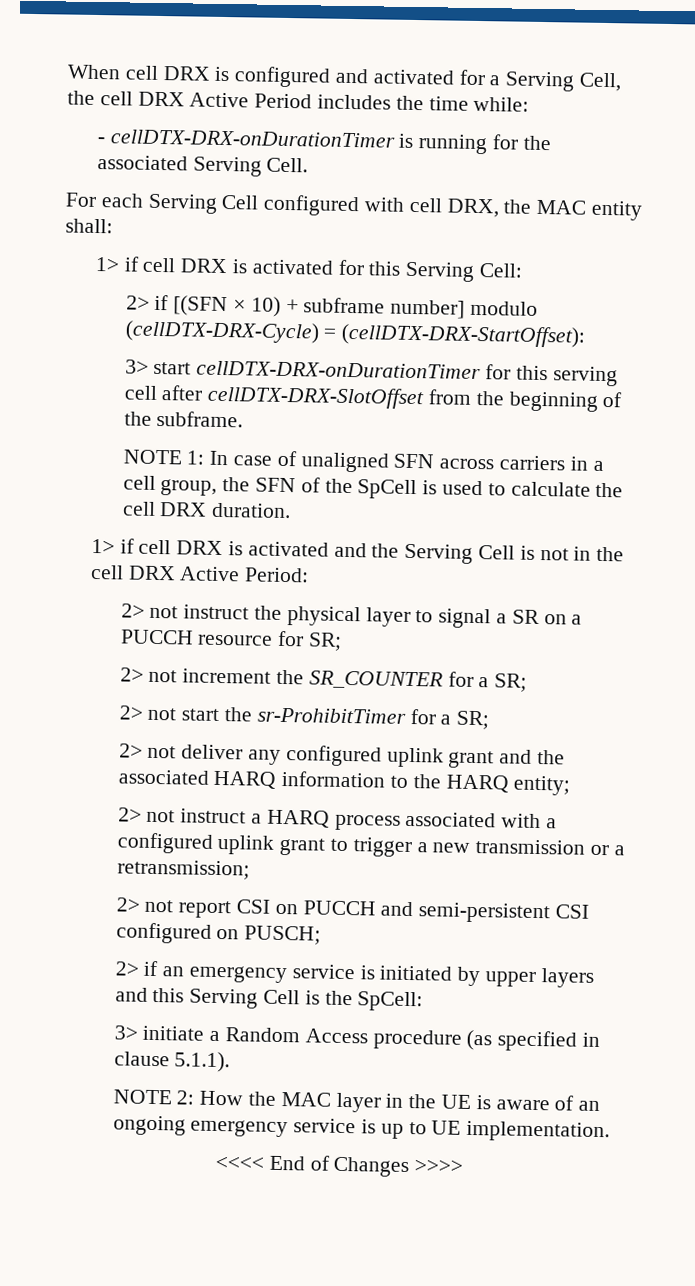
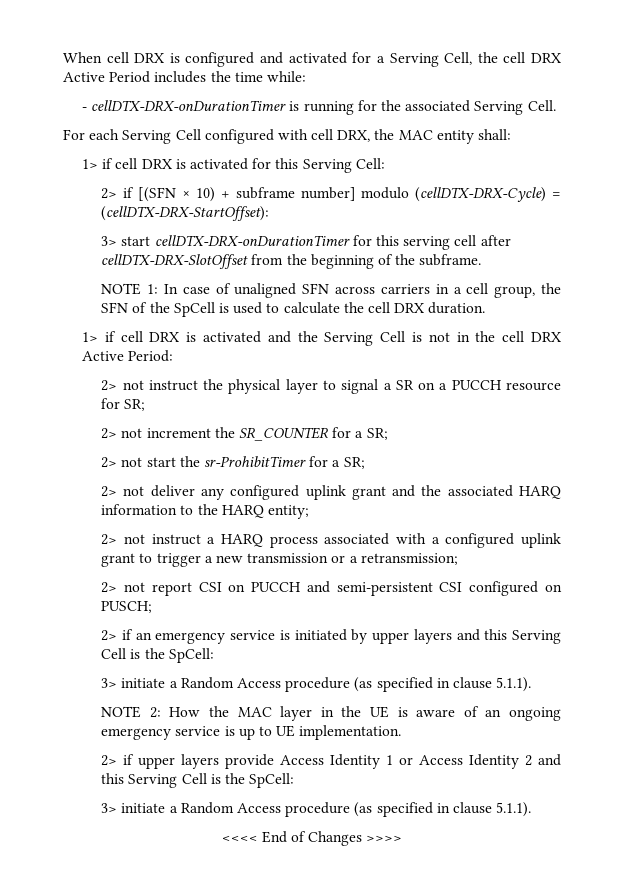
+ 2> if upper layers provide Access Identity 1 or Access Identity 2 and this Serving Cell is the SpCell:
+ 3> initiate a Random Access procedure (as specified in clause 5.1.1).

